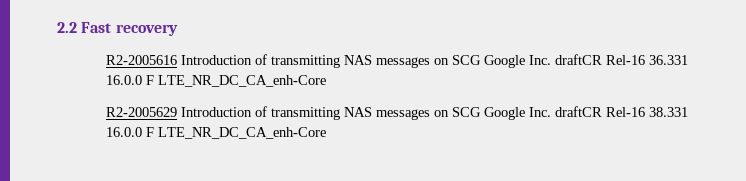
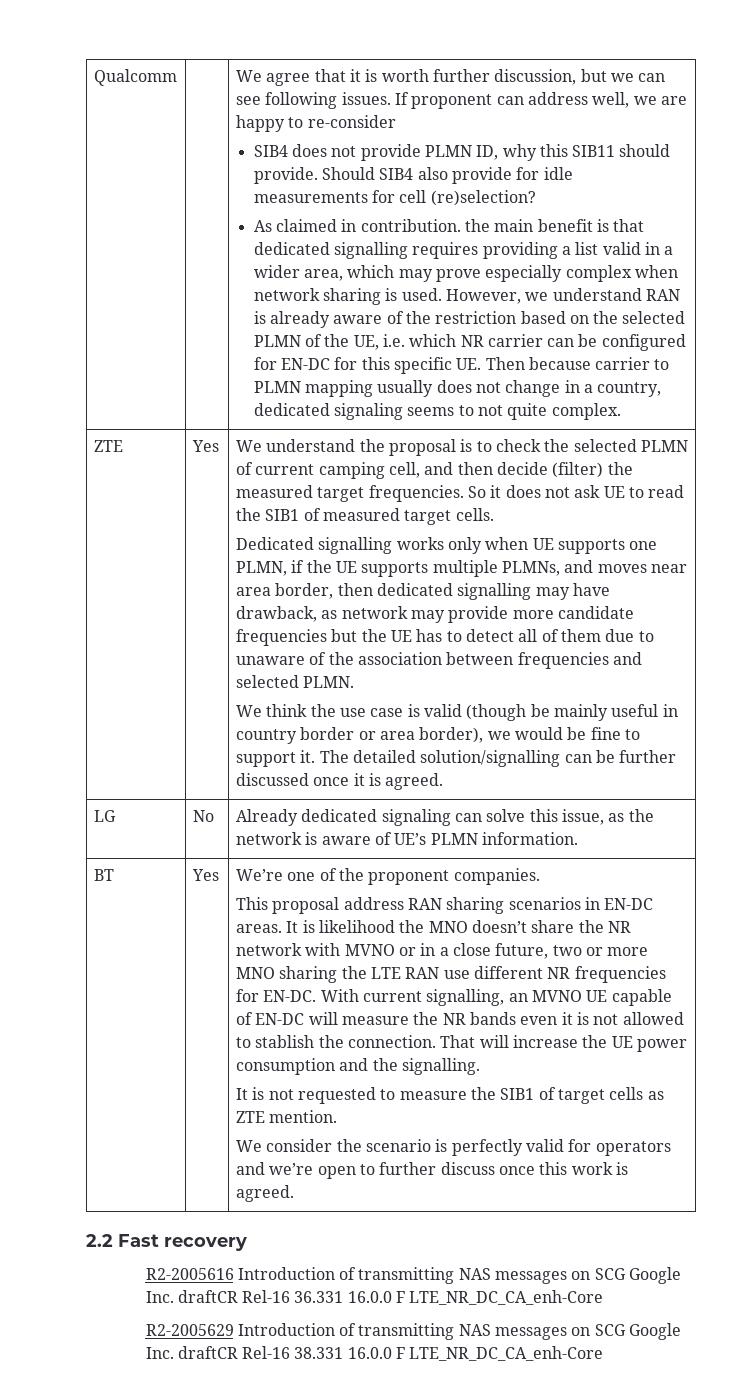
+ Qualcomm | | We agree that it is worth further discussion, but we can see following issues. If proponent can address well, we are happy to re-consider
+ SIB4 does not provide PLMN ID, why this SIB11 should provide. Should SIB4 also provide for idle measurements for cell (re)selection?
+ As claimed in contribution. the main benefit is that dedicated signalling requires providing a list valid in a wider area, which may prove especially complex when network sharing is used. However, we understand RAN is already aware of the restriction based on the selected PLMN of the UE, i.e. which NR carrier can be configured for EN-DC for this specific UE. Then because carrier to PLMN mapping usually does not change in a country, dedicated signaling seems to not quite complex.
+ ZTE | Yes | We understand the proposal is to check the selected PLMN of current camping cell, and then decide (filter) the measured target frequencies. So it does not ask UE to read the SIB1 of measured target cells.
+ Dedicated signalling works only when UE supports one PLMN, if the UE supports multiple PLMNs, and moves near area border, then dedicated signalling may have drawback, as network may provide more candidate frequencies but the UE has to detect all of them due to unaware of the association between frequencies and selected PLMN.
+ We think the use case is valid (though be mainly useful in country border or area border), we would be fine to support it. The detailed solution/signalling can be further discussed once it is agreed.
+ LG | No | Already dedicated signaling can solve this issue, as the network is aware of UE’s PLMN information.
+ BT | Yes | We’re one of the proponent companies.
+ This proposal address RAN sharing scenarios in EN-DC areas. It is likelihood the MNO doesn’t share the NR network with MVNO or in a close future, two or more MNO sharing the LTE RAN use different NR frequencies for EN-DC. With current signalling, an MVNO UE capable of EN-DC will measure the NR bands even it is not allowed to stablish the connection. That will increase the UE power consumption and the signalling.
+ It is not requested to measure the SIB1 of target cells as ZTE mention.
+ We consider the scenario is perfectly valid for operators and we’re open to further discuss once this work is agreed.

